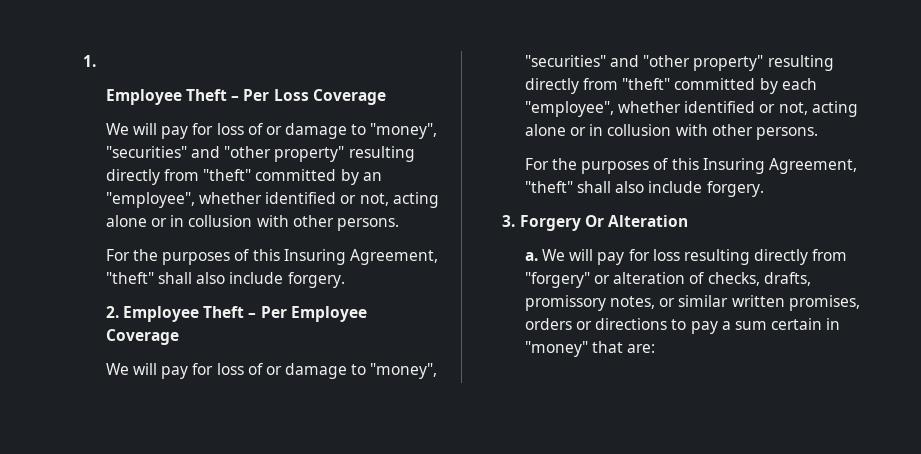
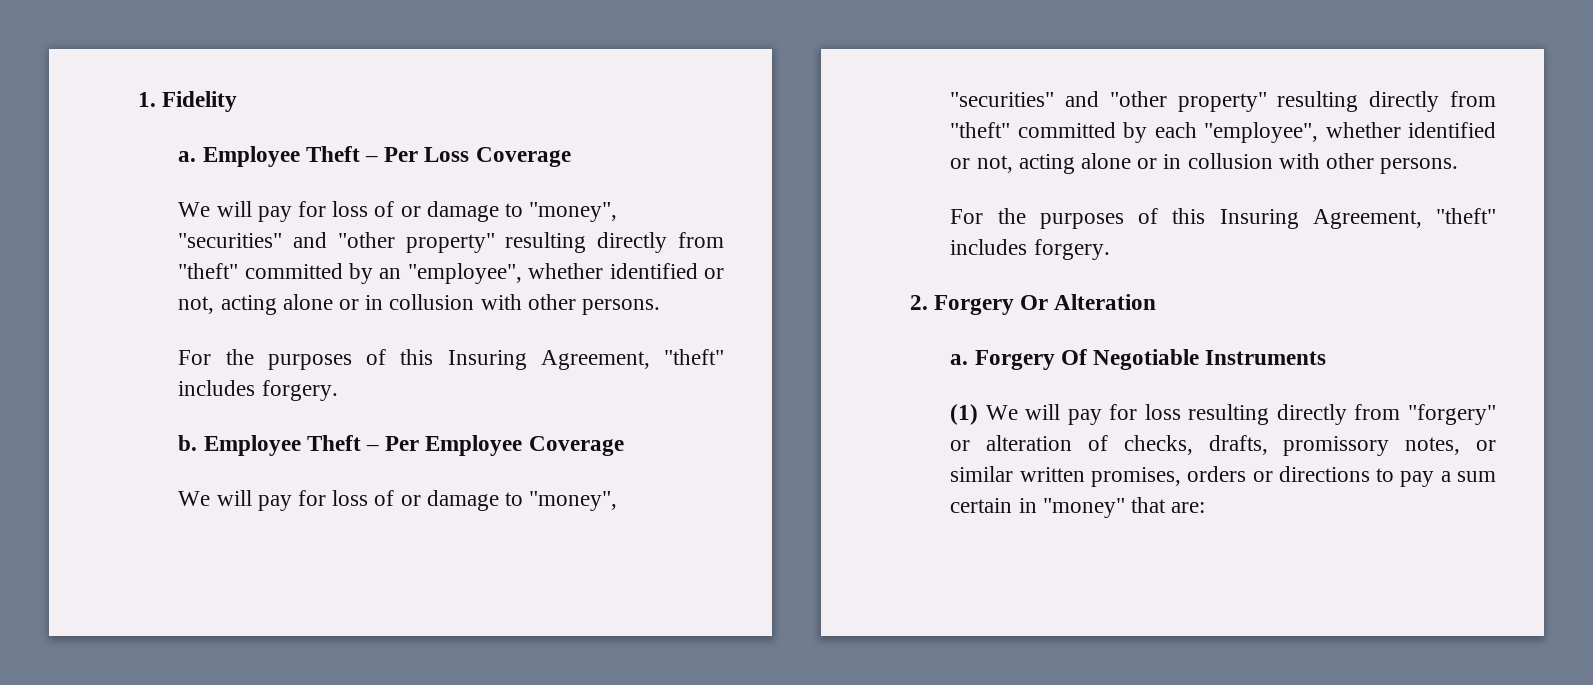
- 1.
- Employee Theft – Per Loss Coverage
+ 1. Fidelity
+ a. Employee Theft – Per Loss Coverage
  We will pay for loss of or damage to "money", "securities" and "other property" resulting directly from "theft" committed by an "employee", whether identified or not, acting alone or in collusion with other persons.
- For the purposes of this Insuring Agreement, "theft" shall also include forgery.
- 2. Employee Theft – Per Employee Coverage
+ For the purposes of this Insuring Agreement, "theft" includes forgery.
+ b. Employee Theft – Per Employee Coverage
  We will pay for loss of or damage to "money", "securities" and "other property" resulting directly from "theft" committed by each "employee", whether identified or not, acting alone or in collusion with other persons.
- For the purposes of this Insuring Agreement, "theft" shall also include forgery.
- 3. Forgery Or Alteration
+ For the purposes of this Insuring Agreement, "theft" includes forgery.
+ 2. Forgery Or Alteration
- We will pay for loss resulting directly from "forgery" or alteration of checks, drafts, promissory notes, or similar written promises, orders or directions to pay a sum certain in "money" that are:
+ Forgery Of Negotiable Instruments
+ (1) We will pay for loss resulting directly from "forgery" or alteration of checks, drafts, promissory notes, or similar written promises, orders or directions to pay a sum certain in "money" that are:

